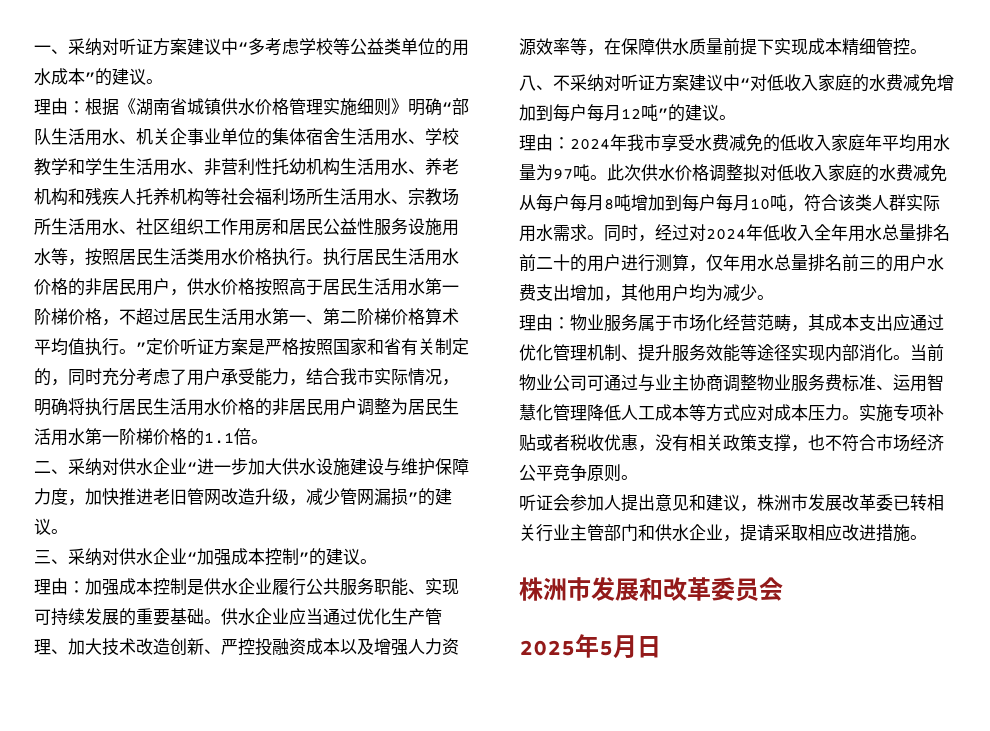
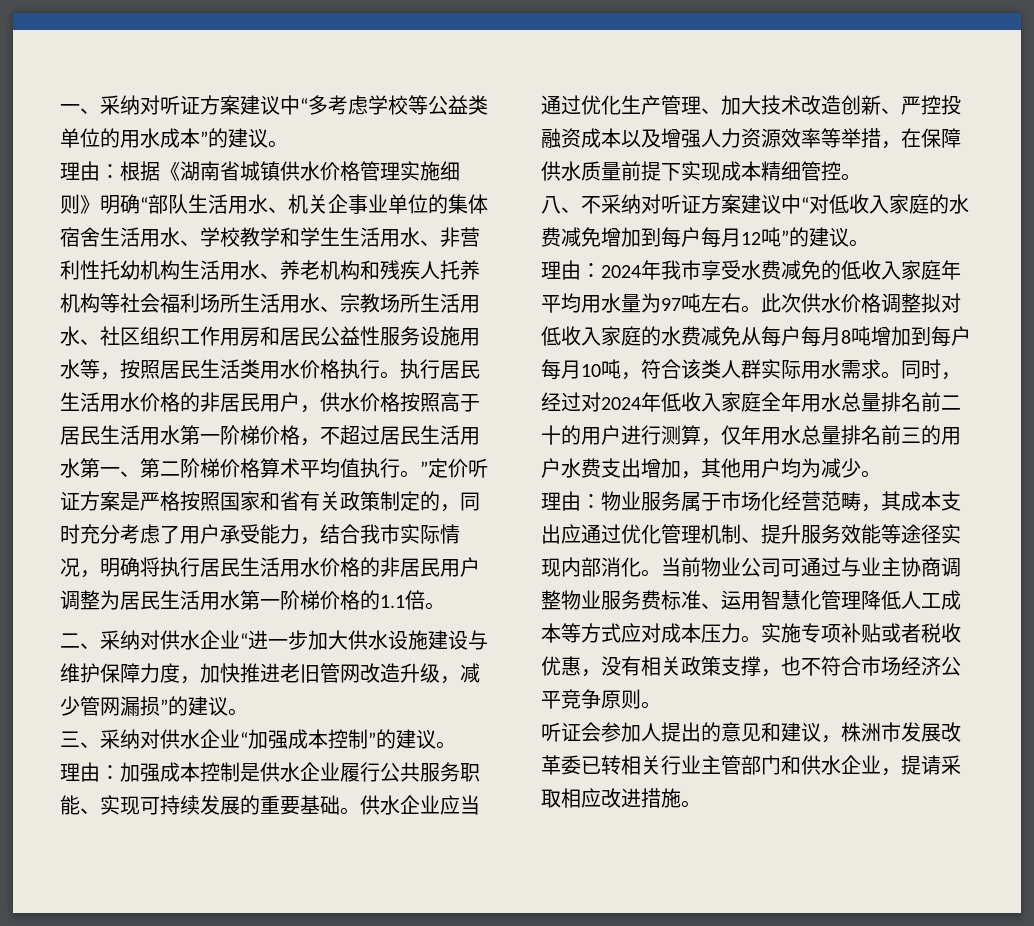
- 执行居民生活用水价格的非居民用户，供水价格按照高于居民生活用水第一阶梯价格，不超过居民生活用水第一、第二阶梯价格算术平均值执行。”定价听证方案是严格按照国家和省有关制定的，同时充分考虑了用户承受能力，结合我市实际情况，明确将执行居民生活用水价格的非居民用户调整为居民生活用水第一阶梯价格的1.1倍。
+ 执行居民生活用水价格的非居民用户，供水价格按照高于居民生活用水第一阶梯价格，不超过居民生活用水第一、第二阶梯价格算术平均值执行。”定价听证方案是严格按照国家和省有关政策制定的，同时充分考虑了用户承受能力，结合我市实际情况，明确将执行居民生活用水价格的非居民用户调整为居民生活用水第一阶梯价格的1.1倍。
- 供水企业应当通过优化生产管理、加大技术改造创新、严控投融资成本以及增强人力资源效率等，在保障供水质量前提下实现成本精细管控。
+ 供水企业应当通过优化生产管理、加大技术改造创新、严控投融资成本以及增强人力资源效率等举措，在保障供水质量前提下实现成本精细管控。
- 理由：2024年我市享受水费减免的低收入家庭年平均用水量为97吨。
+ 理由：2024年我市享受水费减免的低收入家庭年平均用水量为97吨左右。
- 同时，经过对2024年低收入全年用水总量排名前二十的用户进行测算，仅年用水总量排名前三的用户水费支出增加，其他用户均为减少。
+ 同时，经过对2024年低收入家庭全年用水总量排名前二十的用户进行测算，仅年用水总量排名前三的用户水费支出增加，其他用户均为减少。
- 听证会参加人提出意见和建议，株洲市发展改革委已转相关行业主管部门和供水企业，提请采取相应改进措施。
+ 听证会参加人提出的意见和建议，株洲市发展改革委已转相关行业主管部门和供水企业，提请采取相应改进措施。
- 株洲市发展和改革委员会
- 2025年5月日

